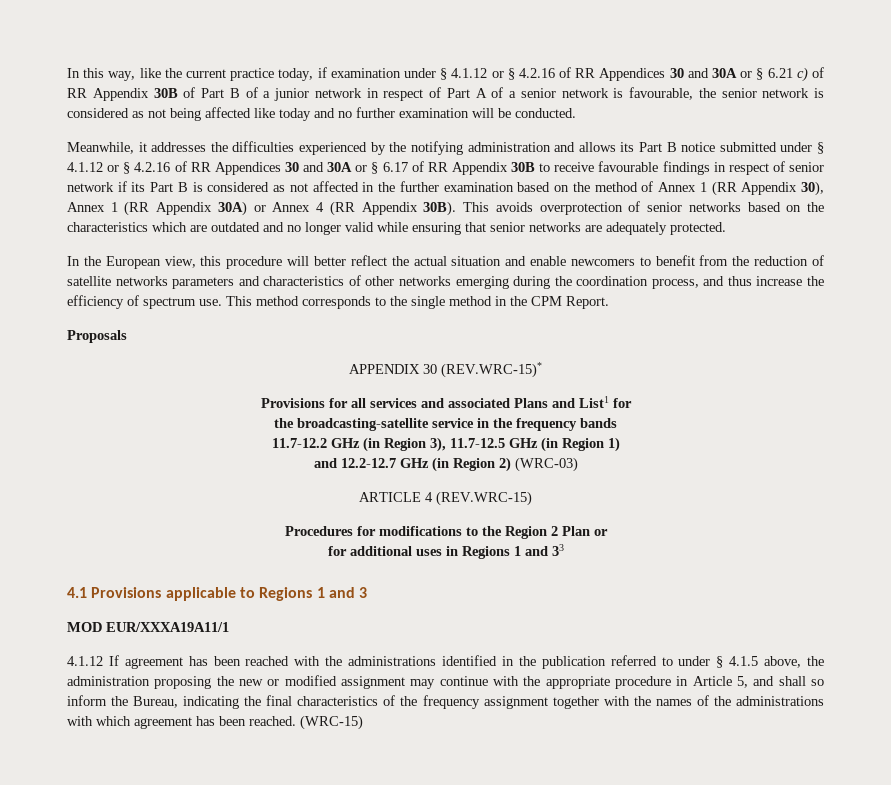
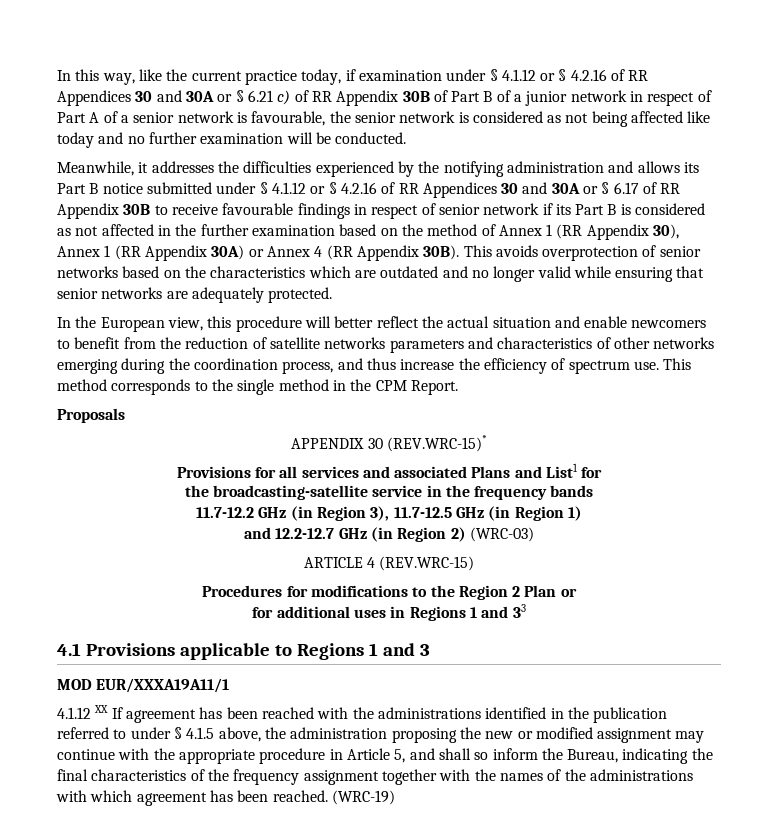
- 4.1.12 If agreement has been reached with the administrations identified in the publication referred to under § 4.1.5 above, the administration proposing the new or modified assignment may continue with the appropriate procedure in Article 5, and shall so inform the Bureau, indicating the final characteristics of the frequency assignment together with the names of the administrations with which agreement has been reached.
+ 4.1.12 XX If agreement has been reached with the administrations identified in the publication referred to under § 4.1.5 above, the administration proposing the new or modified assignment may continue with the appropriate procedure in Article 5, and shall so inform the Bureau, indicating the final characteristics of the frequency assignment together with the names of the administrations with which agreement has been reached.
- (WRC-15)
+ (WRC-19)

